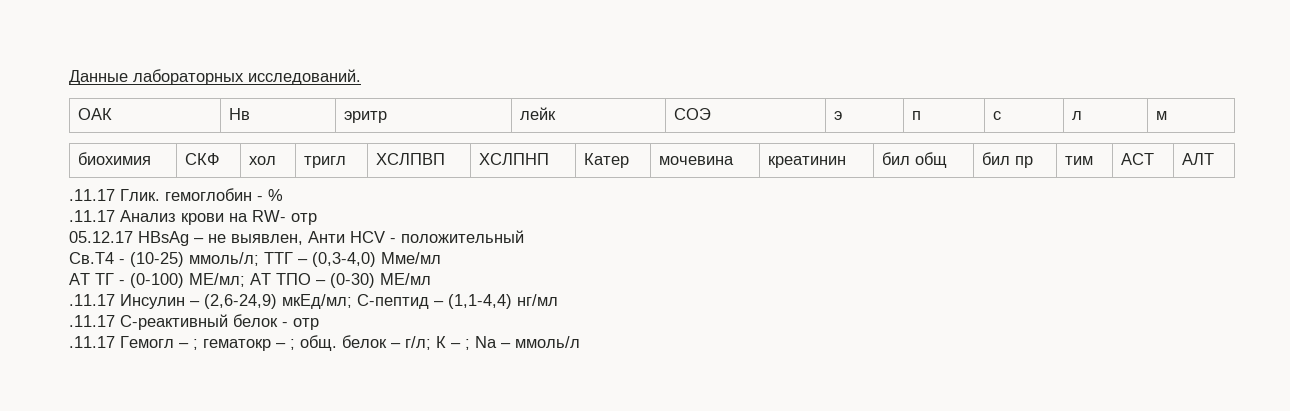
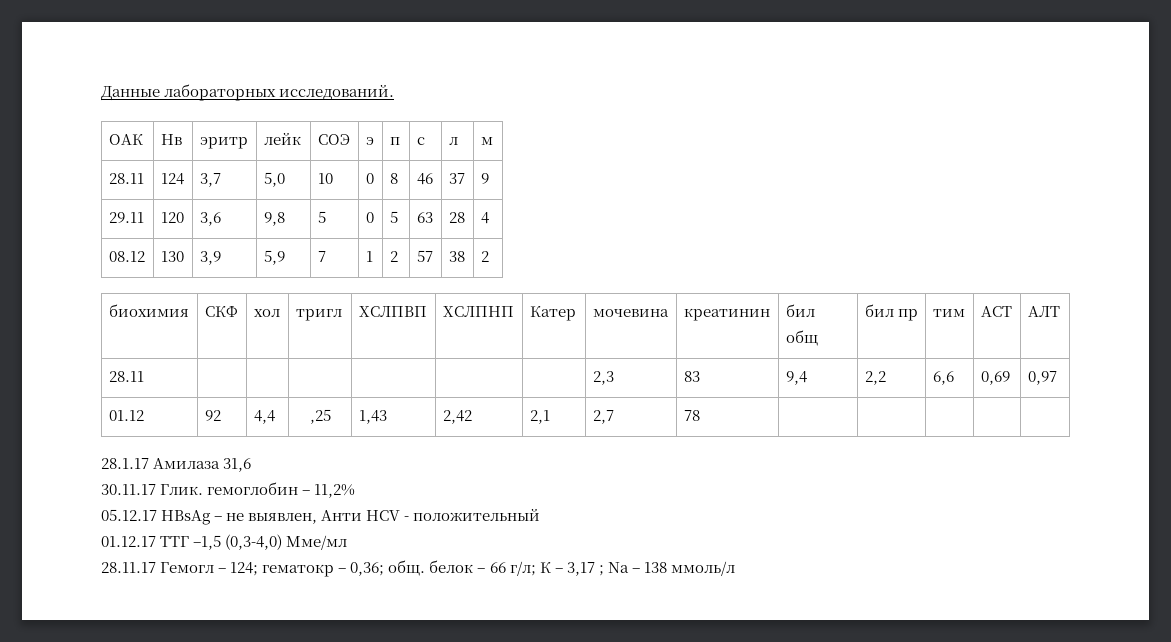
+ 28.11 | 124 | 3,7 | 5,0 | 10 | 0 | 8 | 46 | 37 | 9
+ 29.11 | 120 | 3,6 | 9,8 | 5 | 0 | 5 | 63 | 28 | 4
+ 08.12 | 130 | 3,9 | 5,9 | 7 | 1 | 2 | 57 | 38 | 2
- .11.17 Глик. гемоглобин - %
- .11.17 Анализ крови на RW- отр
+ 28.11 | | | | | | | 2,3 | 83 | 9,4 | 2,2 | 6,6 | 0,69 | 0,97
+ 01.12 | 92 | 4,4 | ,25 | 1,43 | 2,42 | 2,1 | 2,7 | 78 | | | | |
+ 28.1.17 Амилаза 31,6
+ 30.11.17 Глик. гемоглобин – 11,2%
- Св.Т4 - (10-25) ммоль/л; ТТГ – (0,3-4,0) Мме/мл
- АТ ТГ - (0-100) МЕ/мл; АТ ТПО – (0-30) МЕ/мл
- .11.17 Инсулин – (2,6-24,9) мкЕд/мл; С-пептид – (1,1-4,4) нг/мл
- .11.17 С-реактивный белок - отр
- .11.17 Гемогл – ; гематокр – ; общ. белок – г/л; К – ; Nа – ммоль/л
+ 01.12.17 ТТГ –1,5 (0,3-4,0) Мме/мл
+ 28.11.17 Гемогл – 124; гематокр – 0,36; общ. белок – 66 г/л; К – 3,17 ; Nа – 138 ммоль/л

